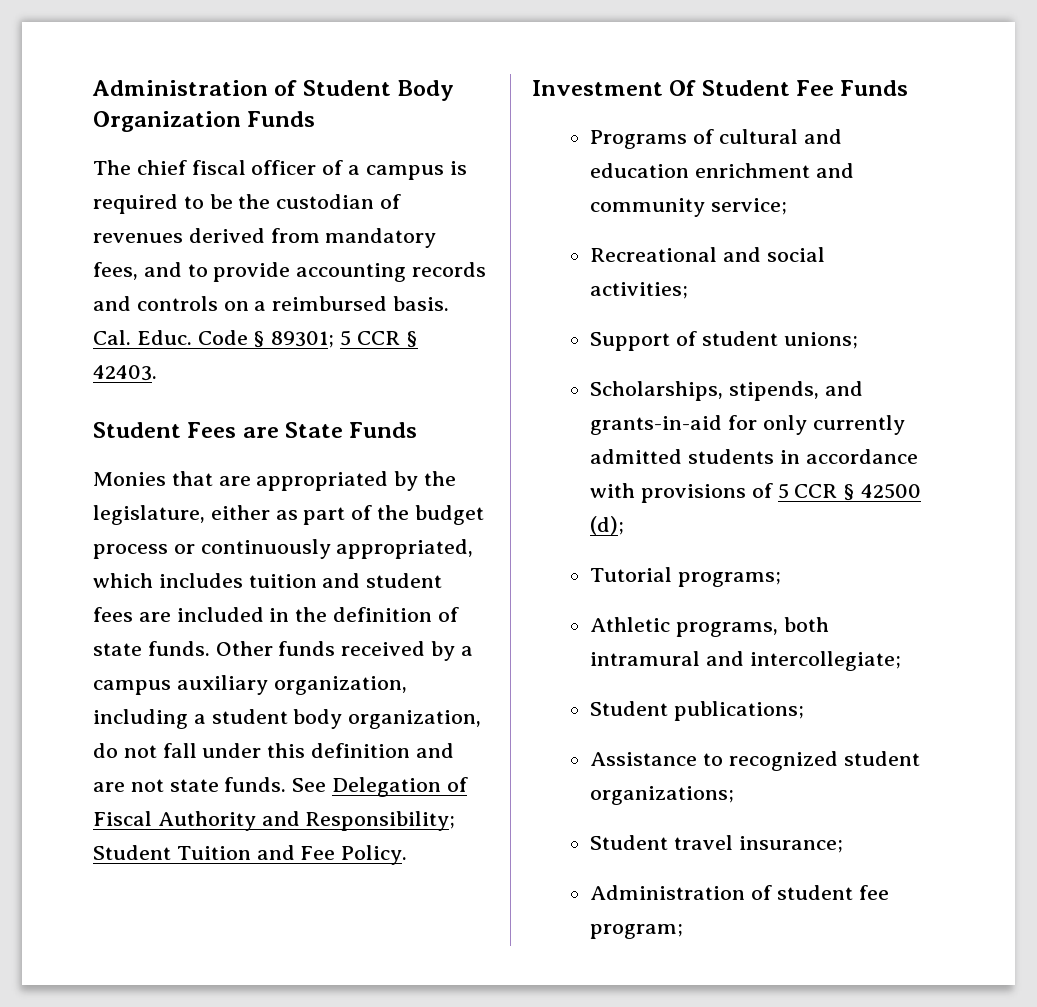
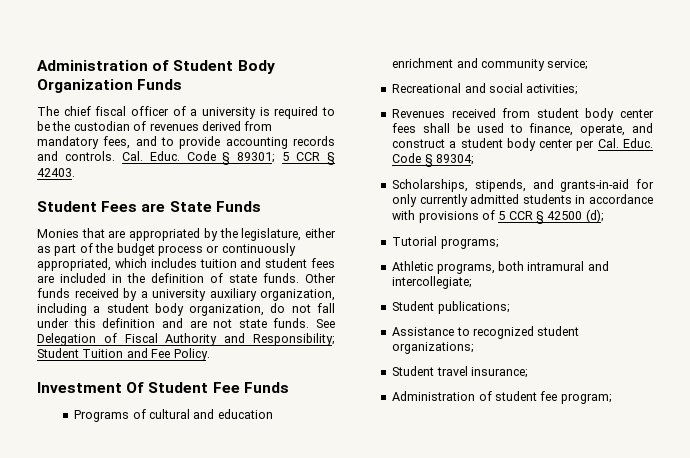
- The chief fiscal officer of a campus is required to be the custodian of revenues derived from mandatory fees, and to provide accounting records and controls on a reimbursed basis.
+ The chief fiscal officer of a university is required to be the custodian of revenues derived from mandatory fees, and to provide accounting records and controls.
- Other funds received by a campus auxiliary organization, including a student body organization, do not fall under this definition and are not state funds.
+ Other funds received by a university auxiliary organization, including a student body organization, do not fall under this definition and are not state funds.
- Support of student unions;
+ Revenues received from student body center fees shall be used to finance, operate, and construct a student body center per Cal. Educ. Code § 89304;

